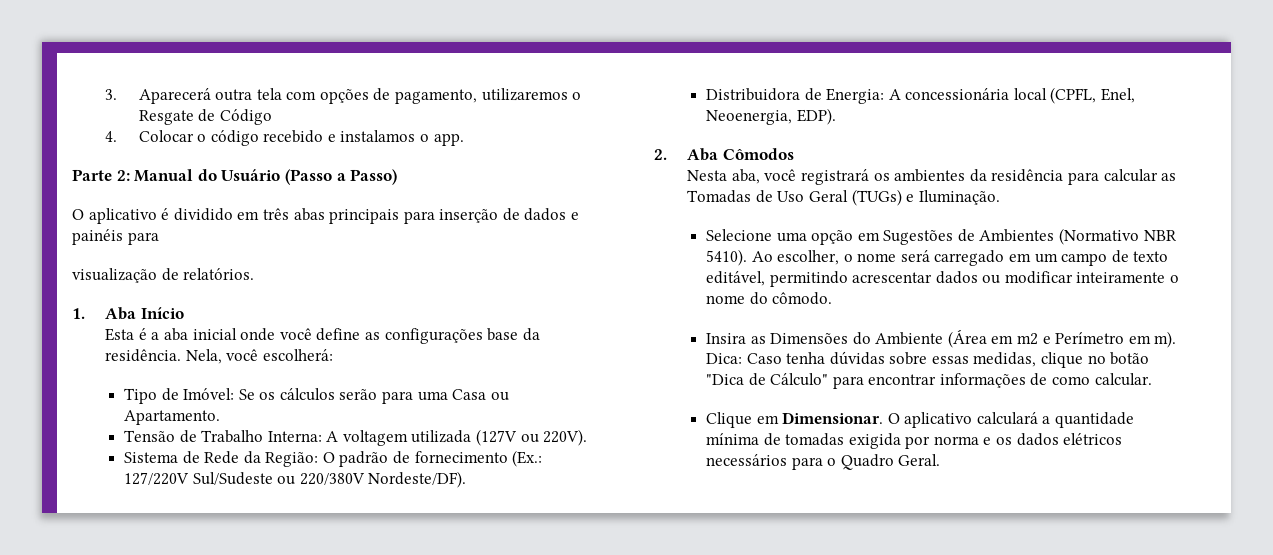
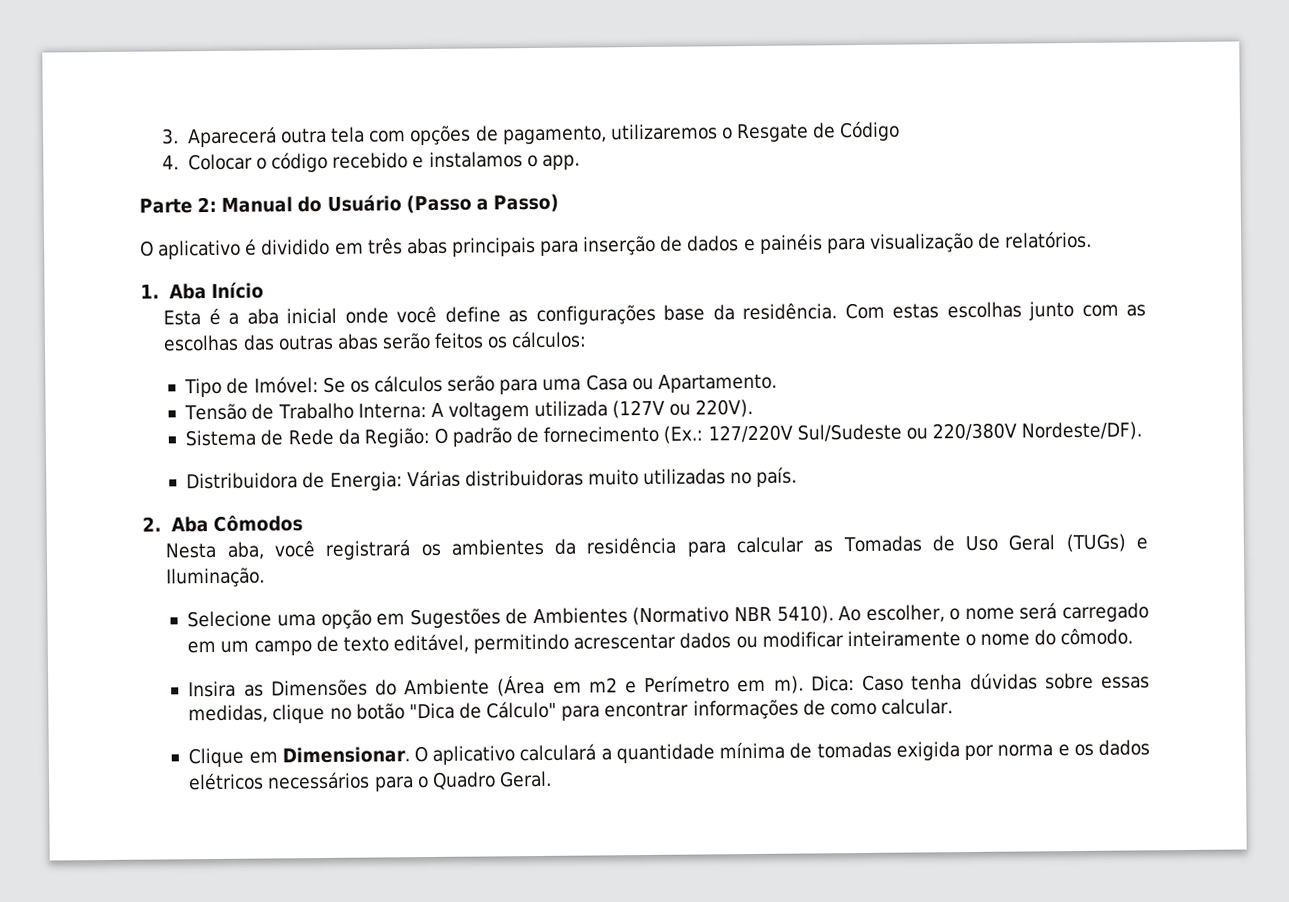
- O aplicativo é dividido em três abas principais para inserção de dados e painéis para
- visualização de relatórios.
+ O aplicativo é dividido em três abas principais para inserção de dados e painéis para visualização de relatórios.
- Nela, você escolherá:
+ Com estas escolhas junto com as escolhas das outras abas serão feitos os cálculos:
- Distribuidora de Energia: A concessionária local (CPFL, Enel, Neoenergia, EDP).
+ Distribuidora de Energia: Várias distribuidoras muito utilizadas no país.

